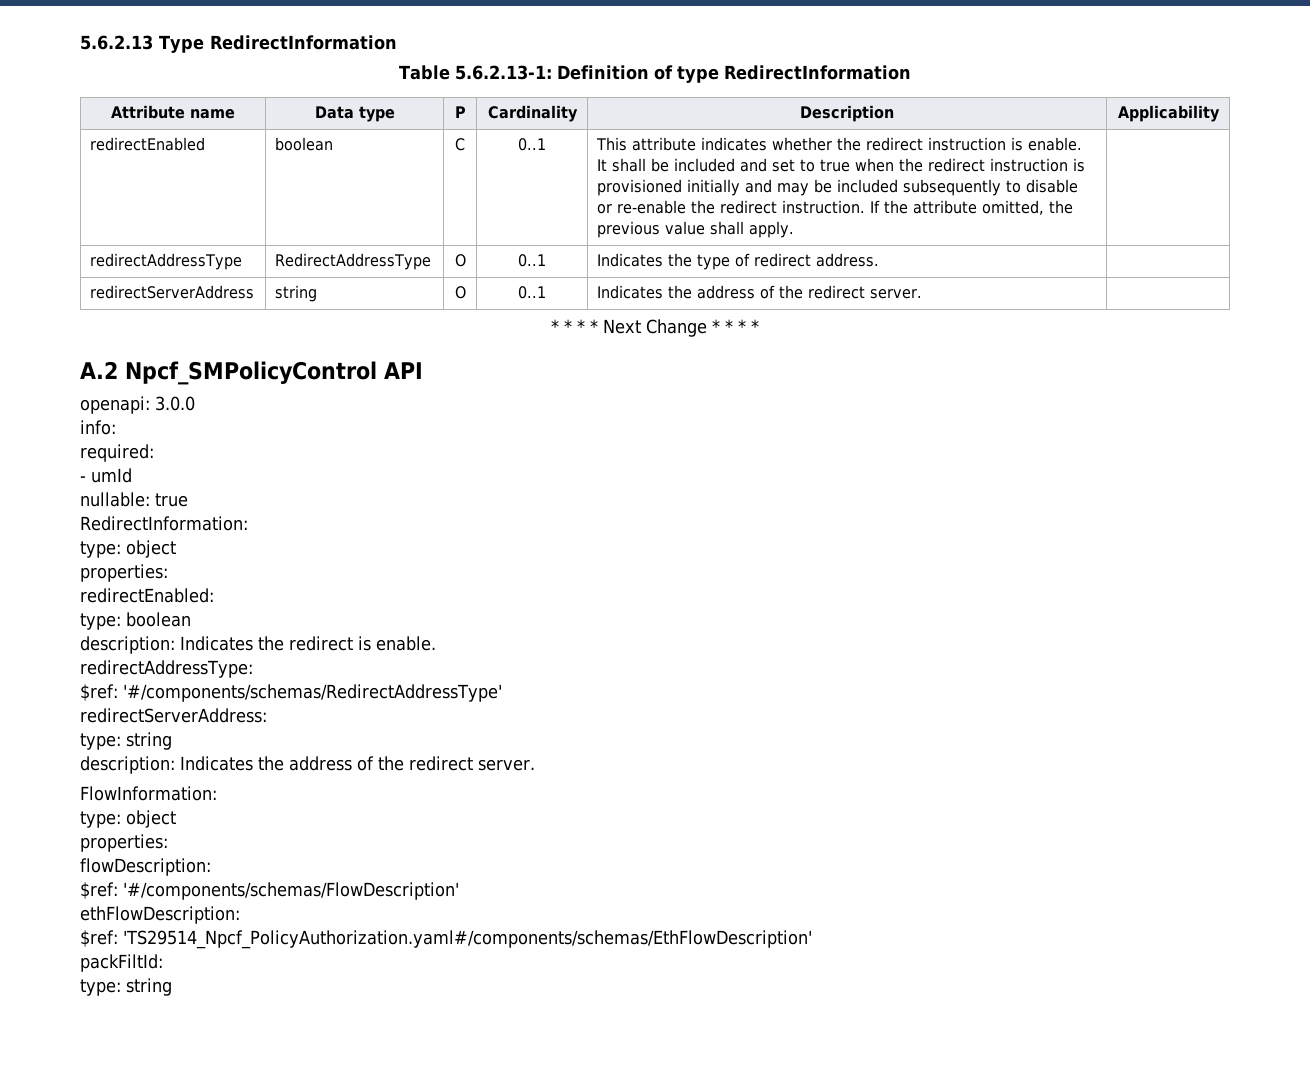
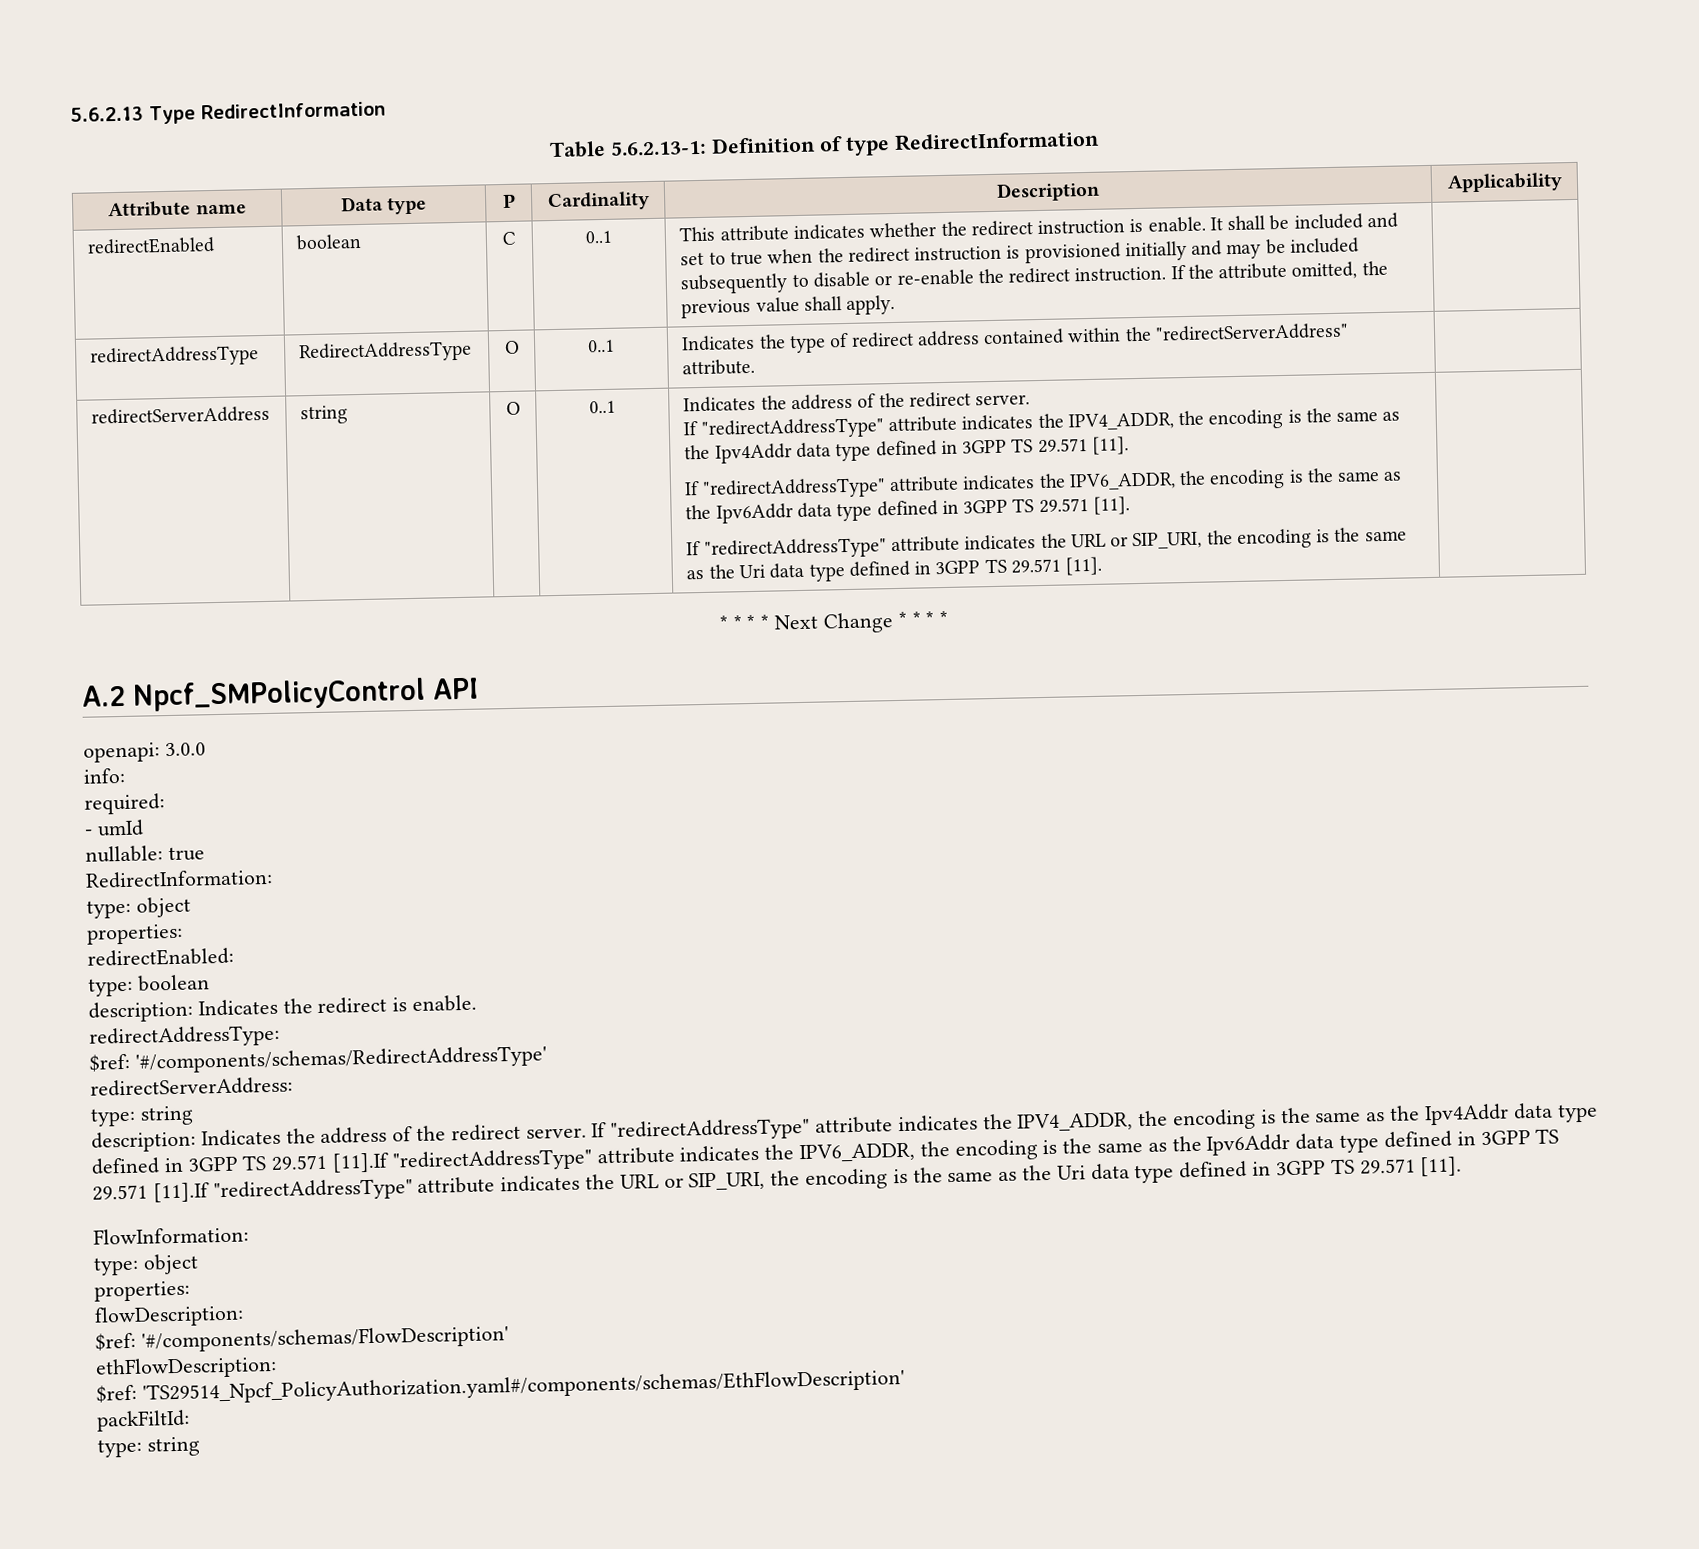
- redirectAddressType | RedirectAddressType | O | 0..1 | Indicates the type of redirect address. |
+ redirectAddressType | RedirectAddressType | O | 0..1 | Indicates the type of redirect address contained within the "redirectServerAddress" attribute. |
+ If "redirectAddressType" attribute indicates the IPV4_ADDR, the encoding is the same as the Ipv4Addr data type defined in 3GPP TS 29.571 [11].
+ If "redirectAddressType" attribute indicates the IPV6_ADDR, the encoding is the same as the Ipv6Addr data type defined in 3GPP TS 29.571 [11].
+ If "redirectAddressType" attribute indicates the URL or SIP_URI, the encoding is the same as the Uri data type defined in 3GPP TS 29.571 [11].
+ If "redirectAddressType" attribute indicates the IPV4_ADDR, the encoding is the same as the Ipv4Addr data type defined in 3GPP TS 29.571 [11].If "redirectAddressType" attribute indicates the IPV6_ADDR, the encoding is the same as the Ipv6Addr data type defined in 3GPP TS 29.571 [11].If "redirectAddressType" attribute indicates the URL or SIP_URI, the encoding is the same as the Uri data type defined in 3GPP TS 29.571 [11].

